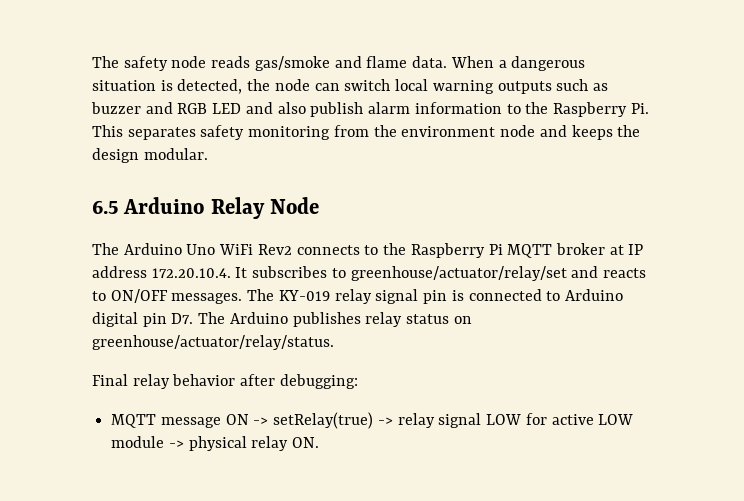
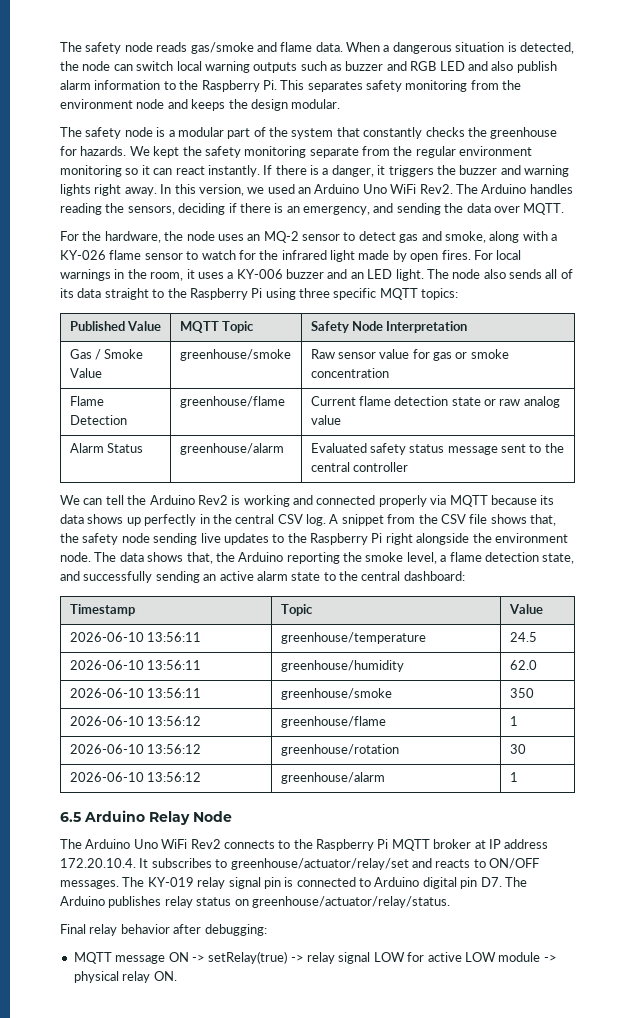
+ The safety node is a modular part of the system that constantly checks the greenhouse for hazards. We kept the safety monitoring separate from the regular environment monitoring so it can react instantly. If there is a danger, it triggers the buzzer and warning lights right away. In this version, we used an Arduino Uno WiFi Rev2. The Arduino handles reading the sensors, deciding if there is an emergency, and sending the data over MQTT.
+ For the hardware, the node uses an MQ-2 sensor to detect gas and smoke, along with a KY-026 flame sensor to watch for the infrared light made by open fires. For local warnings in the room, it uses a KY-006 buzzer and an LED light. The node also sends all of its data straight to the Raspberry Pi using three specific MQTT topics:
+ Published Value | MQTT Topic | Safety Node Interpretation
+ Gas / Smoke Value | greenhouse/smoke | Raw sensor value for gas or smoke concentration
+ Flame Detection | greenhouse/flame | Current flame detection state or raw analog value
+ Alarm Status | greenhouse/alarm | Evaluated safety status message sent to the central controller
+ We can tell the Arduino Rev2 is working and connected properly via MQTT because its data shows up perfectly in the central CSV log. A snippet from the CSV file shows that, the safety node sending live updates to the Raspberry Pi right alongside the environment node. The data shows that, the Arduino reporting the smoke level, a flame detection state, and successfully sending an active alarm state to the central dashboard:
+ Timestamp | Topic | Value
+ 2026-06-10 13:56:11 | greenhouse/temperature | 24.5
+ 2026-06-10 13:56:11 | greenhouse/humidity | 62.0
+ 2026-06-10 13:56:11 | greenhouse/smoke | 350
+ 2026-06-10 13:56:12 | greenhouse/flame | 1
+ 2026-06-10 13:56:12 | greenhouse/rotation | 30
+ 2026-06-10 13:56:12 | greenhouse/alarm | 1

